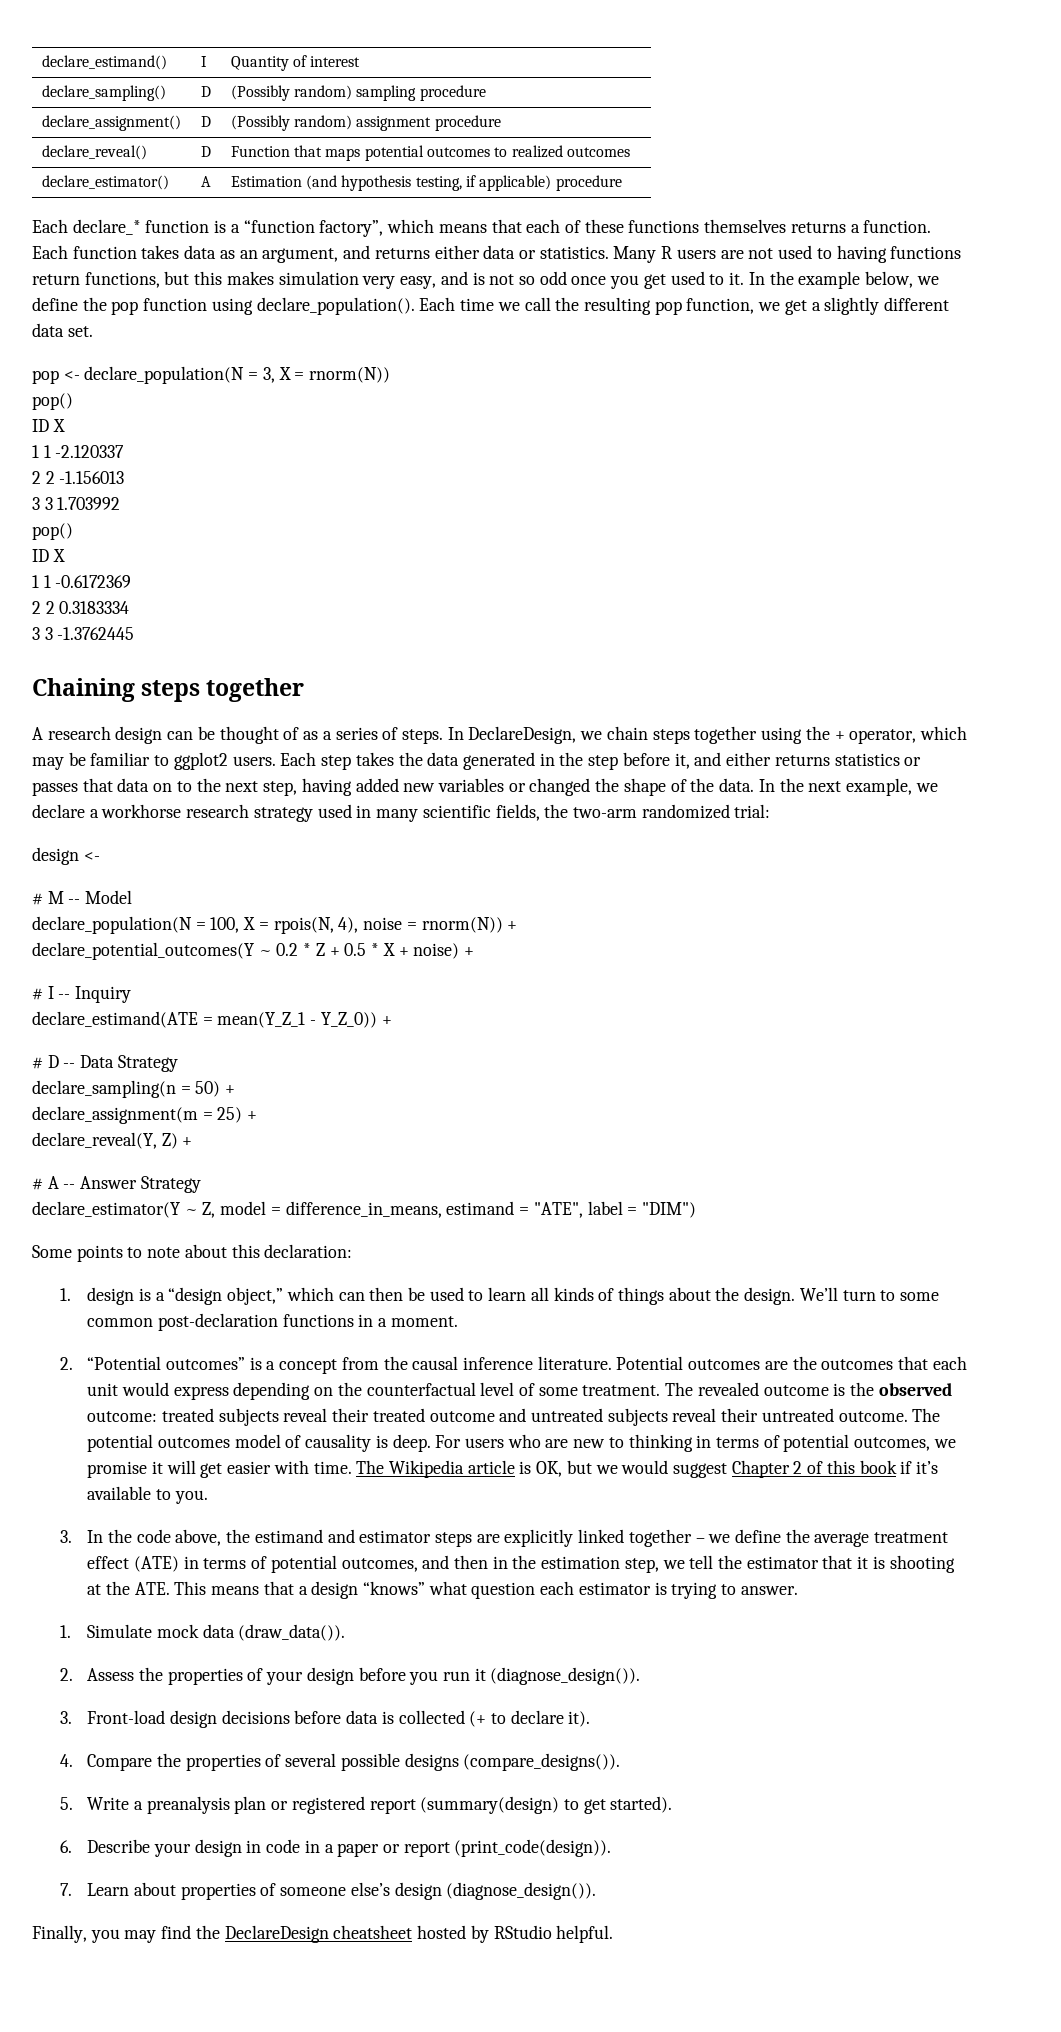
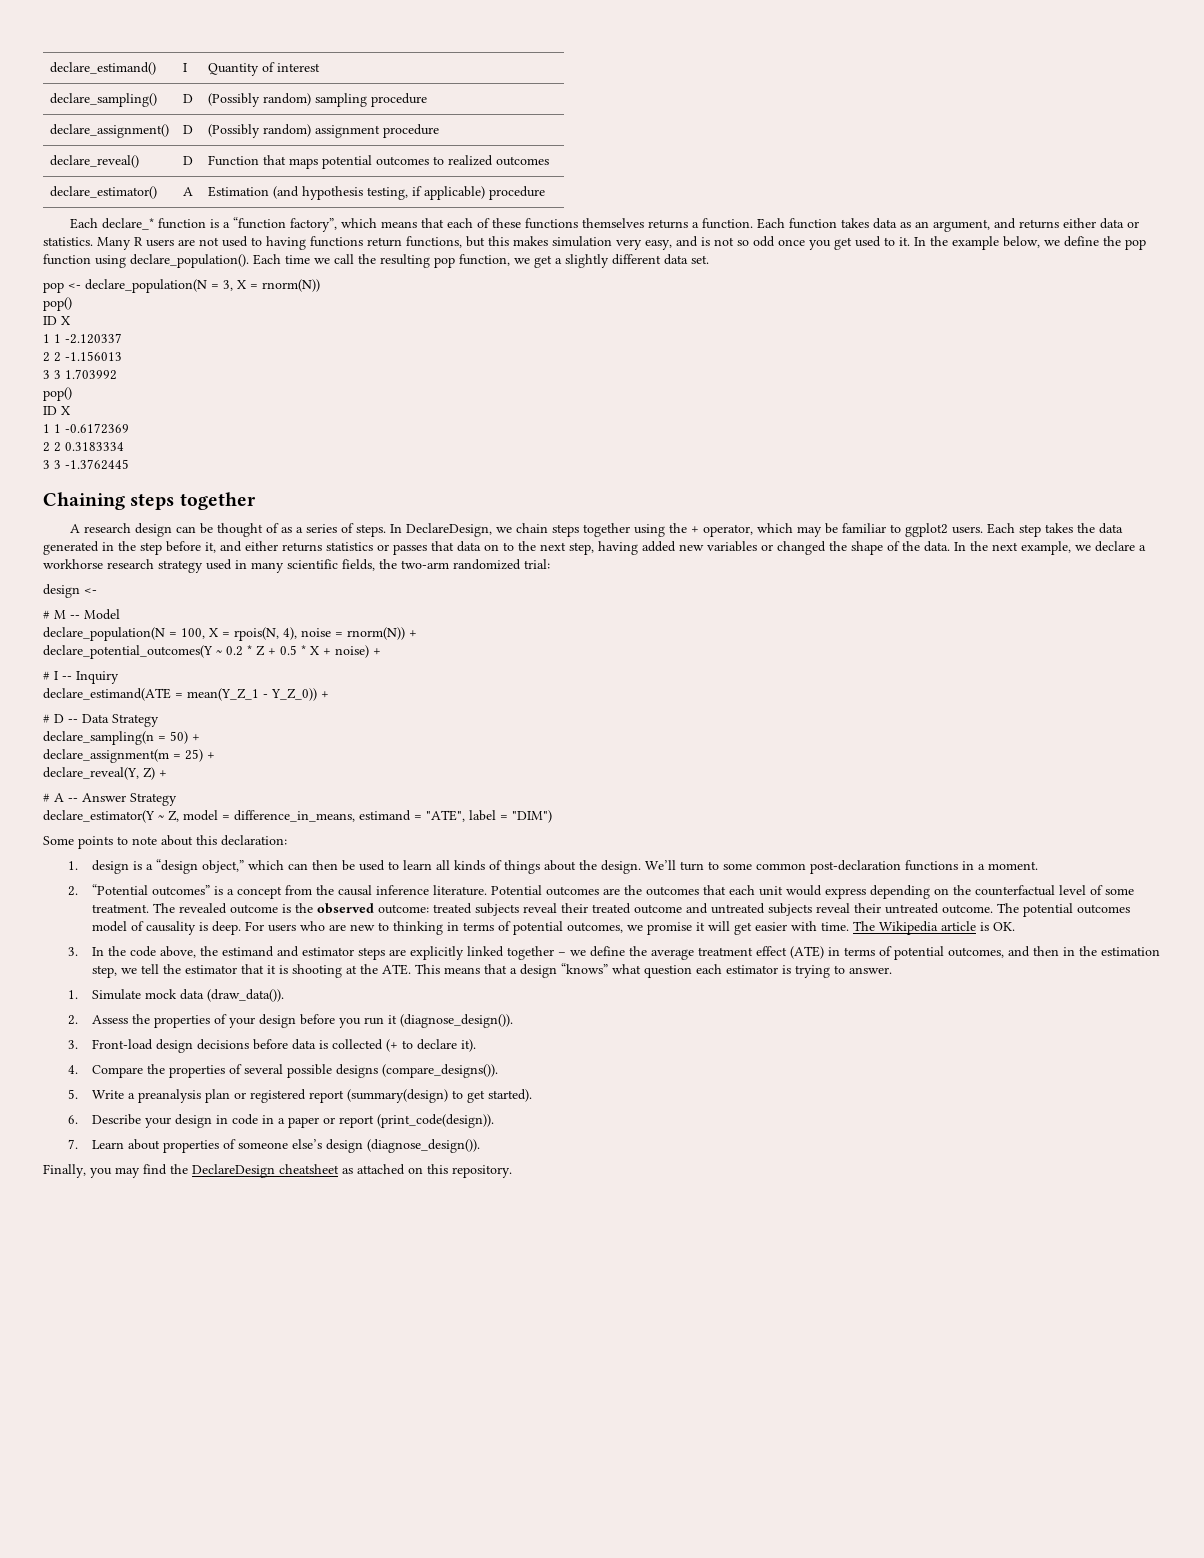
- The Wikipedia article is OK, but we would suggest Chapter 2 of this book if it’s available to you.
+ The Wikipedia article is OK.
- Finally, you may find the DeclareDesign cheatsheet hosted by RStudio helpful.
+ Finally, you may find the DeclareDesign cheatsheet as attached on this repository.

